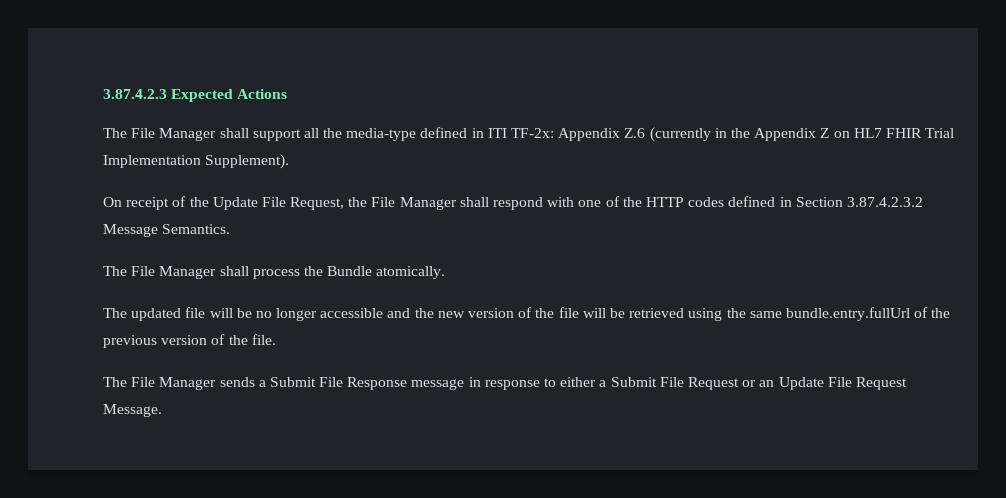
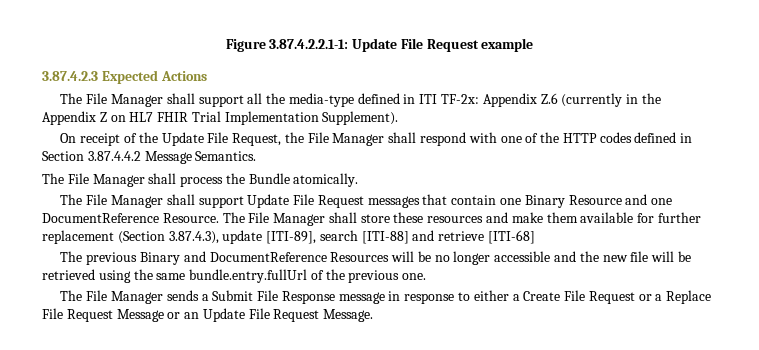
+ Figure 3.87.4.2.2.1-1: Update File Request example
- On receipt of the Update File Request, the File Manager shall respond with one of the HTTP codes defined in Section 3.87.4.2.3.2 Message Semantics.
+ On receipt of the Update File Request, the File Manager shall respond with one of the HTTP codes defined in Section 3.87.4.4.2 Message Semantics.
- The updated file will be no longer accessible and the new version of the file will be retrieved using the same bundle.entry.fullUrl of the previous version of the file.
+ The File Manager shall support Update File Request messages that contain one Binary Resource and one DocumentReference Resource. The File Manager shall store these resources and make them available for further replacement (Section 3.87.4.3), update [ITI-89], search [ITI-88] and retrieve [ITI-68]
+ The previous Binary and DocumentReference Resources will be no longer accessible and the new file will be retrieved using the same bundle.entry.fullUrl of the previous one.
- The File Manager sends a Submit File Response message in response to either a Submit File Request or an Update File Request Message.
+ The File Manager sends a Submit File Response message in response to either a Create File Request or a Replace File Request Message or an Update File Request Message.

